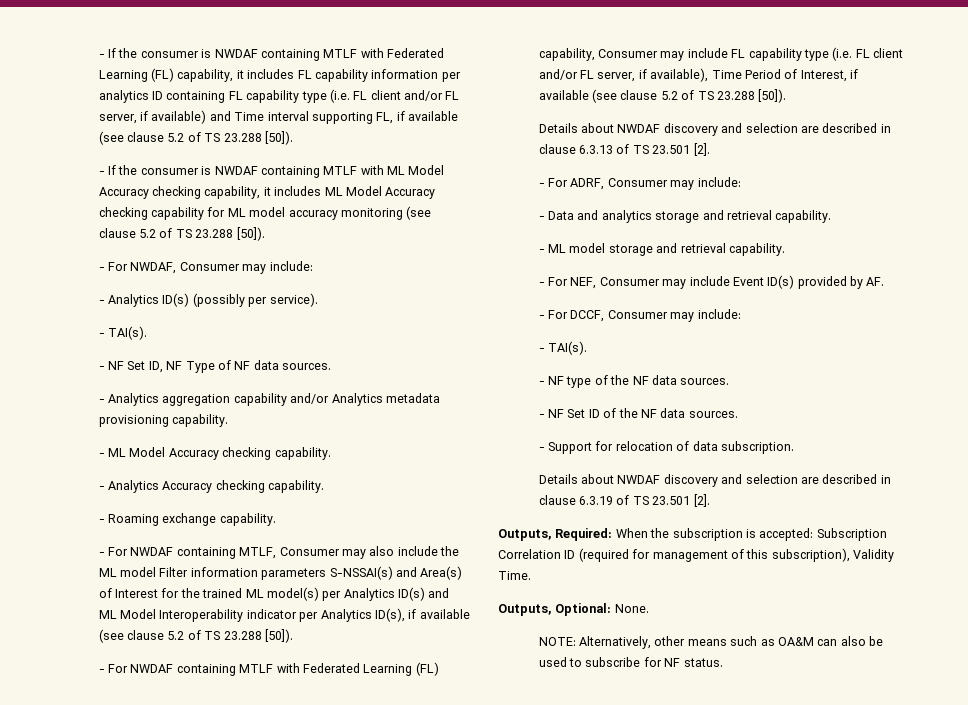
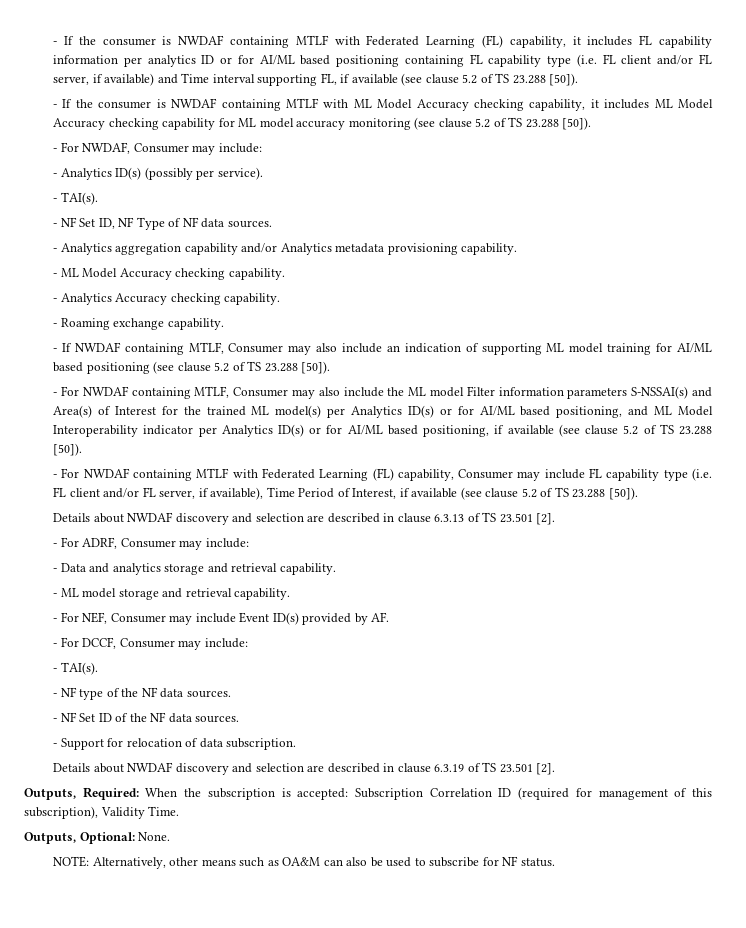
- - If the consumer is NWDAF containing MTLF with Federated Learning (FL) capability, it includes FL capability information per analytics ID containing FL capability type (i.e. FL client and/or FL server, if available) and Time interval supporting FL, if available (see clause 5.2 of TS 23.288 [50]).
+ - If the consumer is NWDAF containing MTLF with Federated Learning (FL) capability, it includes FL capability information per analytics ID or for AI/ML based positioning containing FL capability type (i.e. FL client and/or FL server, if available) and Time interval supporting FL, if available (see clause 5.2 of TS 23.288 [50]).
+ - If NWDAF containing MTLF, Consumer may also include an indication of supporting ML model training for AI/ML based positioning (see clause 5.2 of TS 23.288 [50]).
- - For NWDAF containing MTLF, Consumer may also include the ML model Filter information parameters S-NSSAI(s) and Area(s) of Interest for the trained ML model(s) per Analytics ID(s) and ML Model Interoperability indicator per Analytics ID(s), if available (see clause 5.2 of TS 23.288 [50]).
+ - For NWDAF containing MTLF, Consumer may also include the ML model Filter information parameters S-NSSAI(s) and Area(s) of Interest for the trained ML model(s) per Analytics ID(s) or for AI/ML based positioning, and ML Model Interoperability indicator per Analytics ID(s) or for AI/ML based positioning, if available (see clause 5.2 of TS 23.288 [50]).

